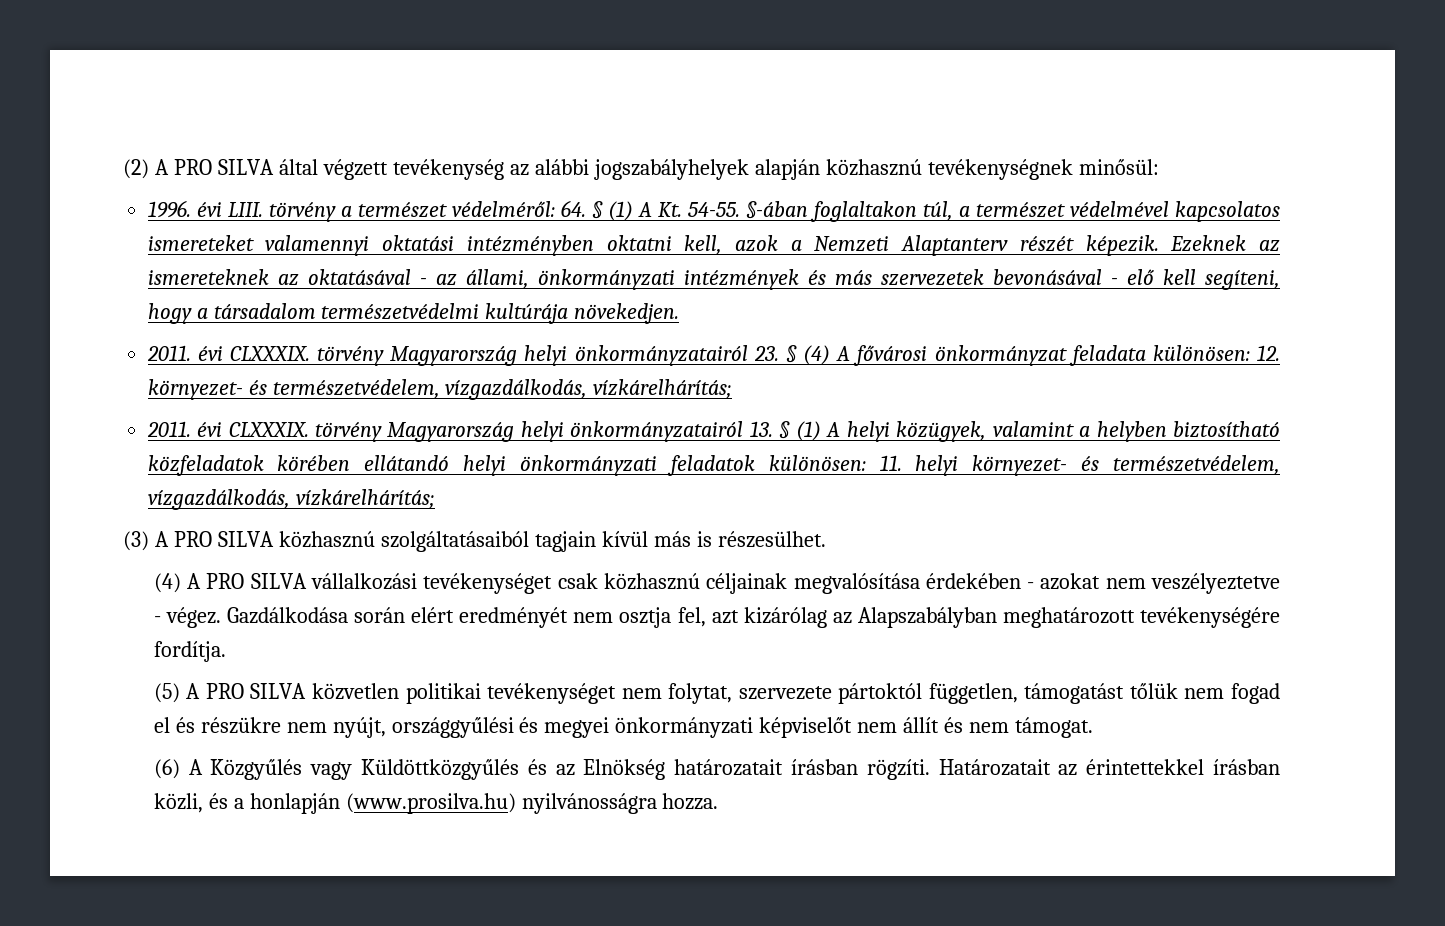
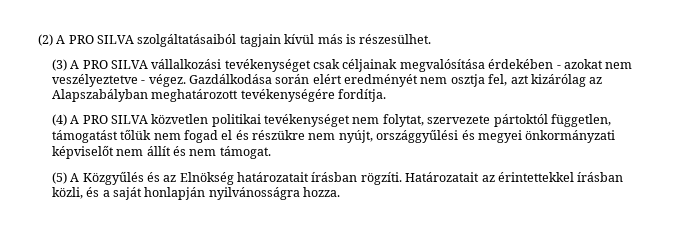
- (2) A PRO SILVA által végzett tevékenység az alábbi jogszabályhelyek alapján közhasznú tevékenységnek minősül:
- 1996. évi LIII. törvény a természet védelméről: 64. § (1) A Kt. 54-55. §-ában foglaltakon túl, a természet védelmével kapcsolatos ismereteket valamennyi oktatási intézményben oktatni kell, azok a Nemzeti Alaptanterv részét képezik. Ezeknek az ismereteknek az oktatásával - az állami, önkormányzati intézmények és más szervezetek bevonásával - elő kell segíteni, hogy a társadalom természetvédelmi kultúrája növekedjen.
- 2011. évi CLXXXIX. törvény Magyarország helyi önkormányzatairól 23. § (4) A fővárosi önkormányzat feladata különösen: 12. környezet- és természetvédelem, vízgazdálkodás, vízkárelhárítás;
- 2011. évi CLXXXIX. törvény Magyarország helyi önkormányzatairól 13. § (1) A helyi közügyek, valamint a helyben biztosítható közfeladatok körében ellátandó helyi önkormányzati feladatok különösen: 11. helyi környezet- és természetvédelem, vízgazdálkodás, vízkárelhárítás;
- (3) A PRO SILVA közhasznú szolgáltatásaiból tagjain kívül más is részesülhet.
+ (2) A PRO SILVA szolgáltatásaiból tagjain kívül más is részesülhet.
- (4) A PRO SILVA vállalkozási tevékenységet csak közhasznú céljainak megvalósítása érdekében - azokat nem veszélyeztetve - végez.
+ (3) A PRO SILVA vállalkozási tevékenységet csak céljainak megvalósítása érdekében - azokat nem veszélyeztetve - végez.
- (5) A PRO SILVA közvetlen politikai tevékenységet nem folytat, szervezete pártoktól független, támogatást tőlük nem fogad el és részükre nem nyújt, országgyűlési és megyei önkormányzati képviselőt nem állít és nem támogat.
+ (4) A PRO SILVA közvetlen politikai tevékenységet nem folytat, szervezete pártoktól független, támogatást tőlük nem fogad el és részükre nem nyújt, országgyűlési és megyei önkormányzati képviselőt nem állít és nem támogat.
- (6) A Közgyűlés vagy Küldöttközgyűlés és az Elnökség határozatait írásban rögzíti.
+ (5) A Közgyűlés és az Elnökség határozatait írásban rögzíti.
- Határozatait az érintettekkel írásban közli, és a honlapján (www.prosilva.hu) nyilvánosságra hozza.
+ Határozatait az érintettekkel írásban közli, és a saját honlapján nyilvánosságra hozza.

